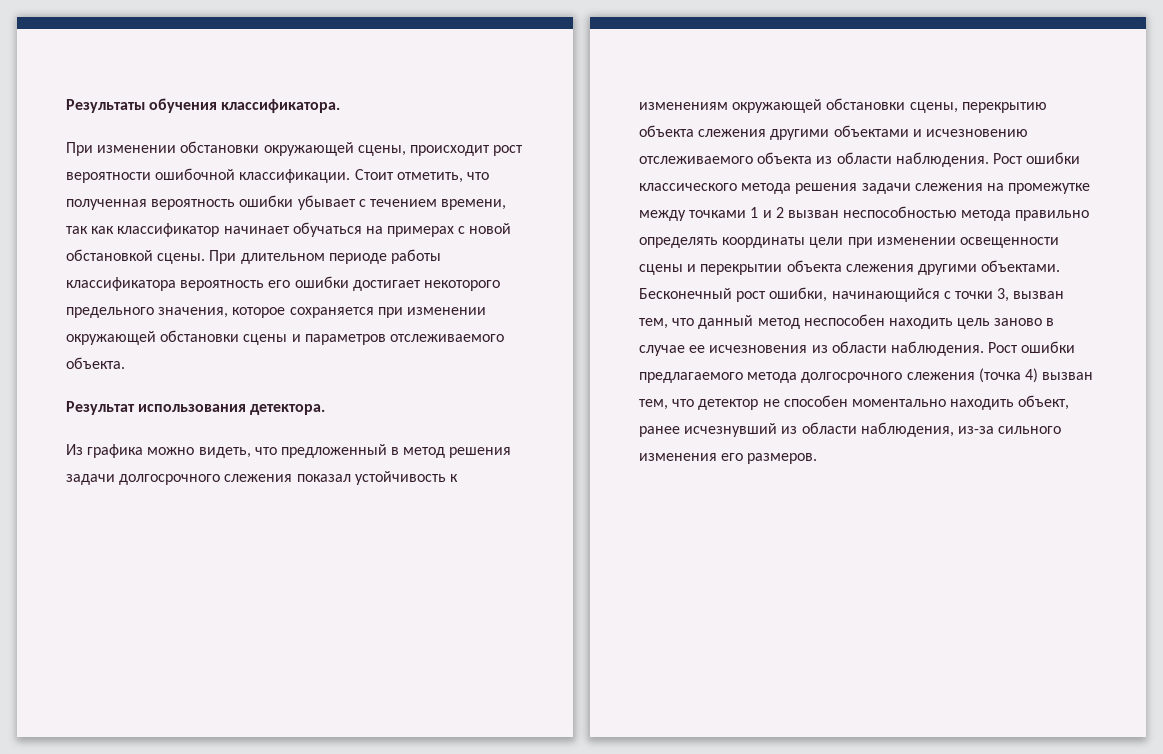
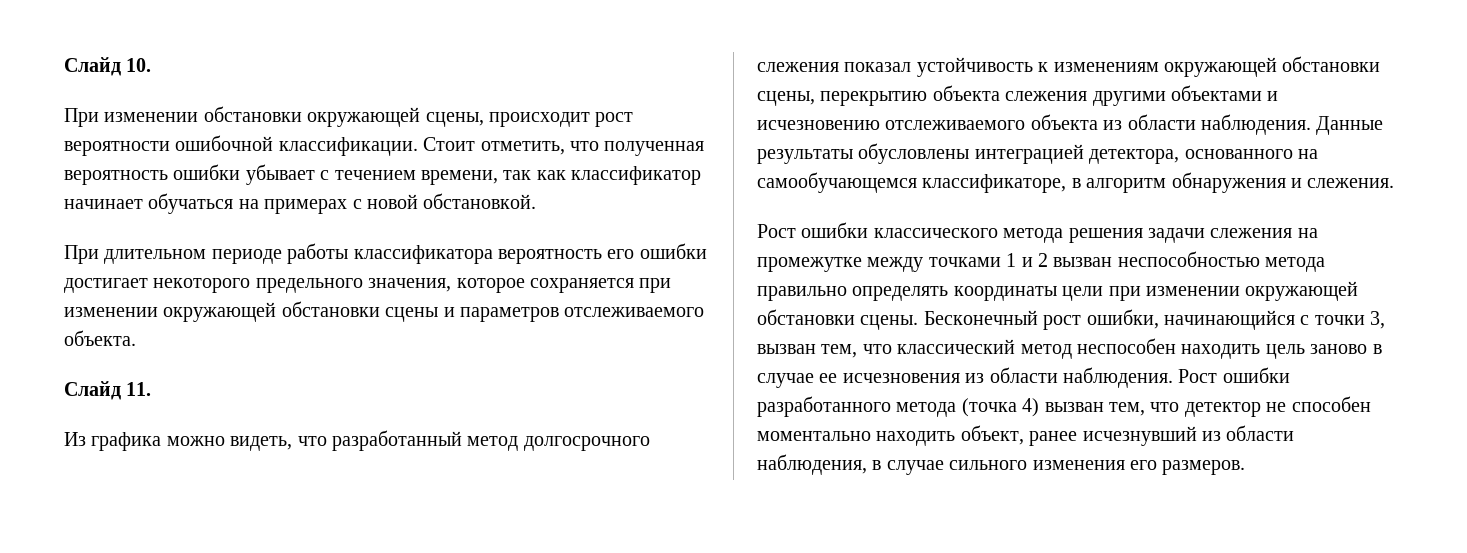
- Результаты обучения классификатора.
+ Слайд 10.
- Стоит отметить, что полученная вероятность ошибки убывает с течением времени, так как классификатор начинает обучаться на примерах с новой обстановкой сцены. При длительном периоде работы классификатора вероятность его ошибки достигает некоторого предельного значения, которое сохраняется при изменении окружающей обстановки сцены и параметров отслеживаемого объекта.
+ Стоит отметить, что полученная вероятность ошибки убывает с течением времени, так как классификатор начинает обучаться на примерах с новой обстановкой.
+ При длительном периоде работы классификатора вероятность его ошибки достигает некоторого предельного значения, которое сохраняется при изменении окружающей обстановки сцены и параметров отслеживаемого объекта.
- Результат использования детектора.
+ Слайд 11.
- Из графика можно видеть, что предложенный в метод решения задачи долгосрочного слежения показал устойчивость к изменениям окружающей обстановки сцены, перекрытию объекта слежения другими объектами и исчезновению отслеживаемого объекта из области наблюдения. Рост ошибки классического метода решения задачи слежения на промежутке между точками 1 и 2 вызван неспособностью метода правильно определять координаты цели при изменении освещенности сцены и перекрытии объекта слежения другими объектами.
+ Из графика можно видеть, что разработанный метод долгосрочного слежения показал устойчивость к изменениям окружающей обстановки сцены, перекрытию объекта слежения другими объектами и исчезновению отслеживаемого объекта из области наблюдения. Данные результаты обусловлены интеграцией детектора, основанного на самообучающемся классификаторе, в алгоритм обнаружения и слежения.
+ Рост ошибки классического метода решения задачи слежения на промежутке между точками 1 и 2 вызван неспособностью метода правильно определять координаты цели при изменении окружающей обстановки сцены.
- Бесконечный рост ошибки, начинающийся с точки 3, вызван тем, что данный метод неспособен находить цель заново в случае ее исчезновения из области наблюдения.
+ Бесконечный рост ошибки, начинающийся с точки 3, вызван тем, что классический метод неспособен находить цель заново в случае ее исчезновения из области наблюдения.
- Рост ошибки предлагаемого метода долгосрочного слежения (точка 4) вызван тем, что детектор не способен моментально находить объект, ранее исчезнувший из области наблюдения, из-за сильного изменения его размеров.
+ Рост ошибки разработанного метода (точка 4) вызван тем, что детектор не способен моментально находить объект, ранее исчезнувший из области наблюдения, в случае сильного изменения его размеров.

